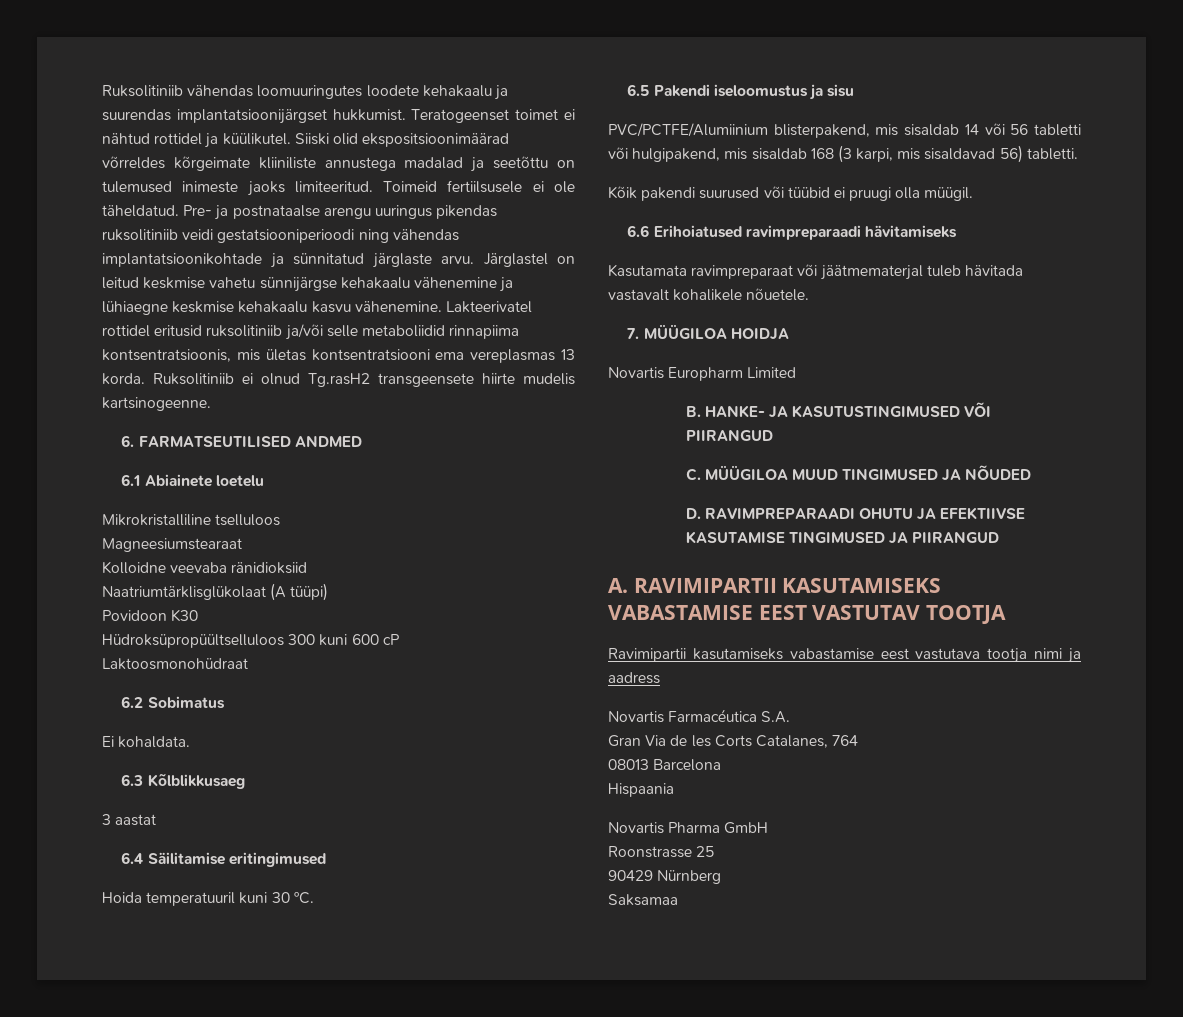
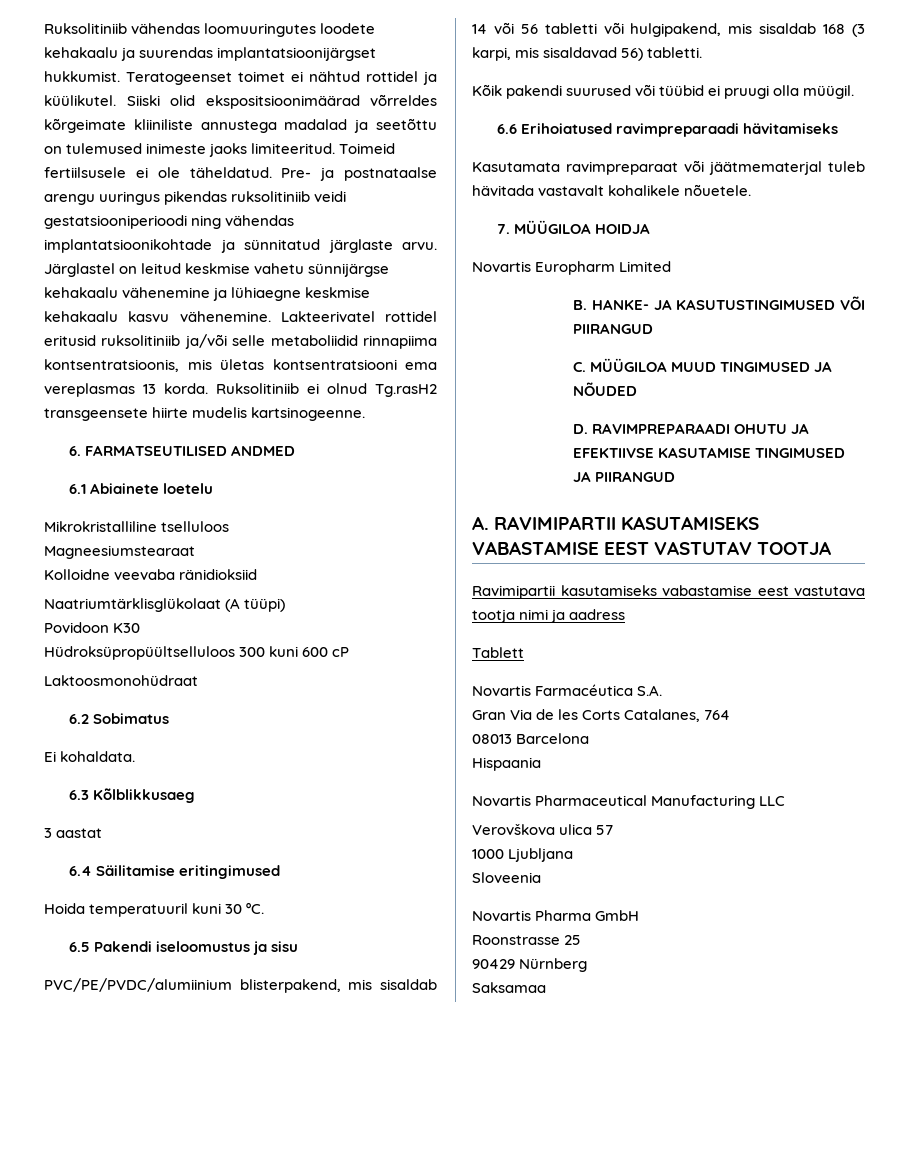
- PVC/PCTFE/Alumiinium blisterpakend, mis sisaldab 14 või 56 tabletti või hulgipakend, mis sisaldab 168 (3 karpi, mis sisaldavad 56) tabletti.
+ PVC/PE/PVDC/alumiinium blisterpakend, mis sisaldab 14 või 56 tabletti või hulgipakend, mis sisaldab 168 (3 karpi, mis sisaldavad 56) tabletti.
+ Tablett
+ Novartis Pharmaceutical Manufacturing LLC
+ Verovškova ulica 57
+ 1000 Ljubljana
+ Sloveenia

